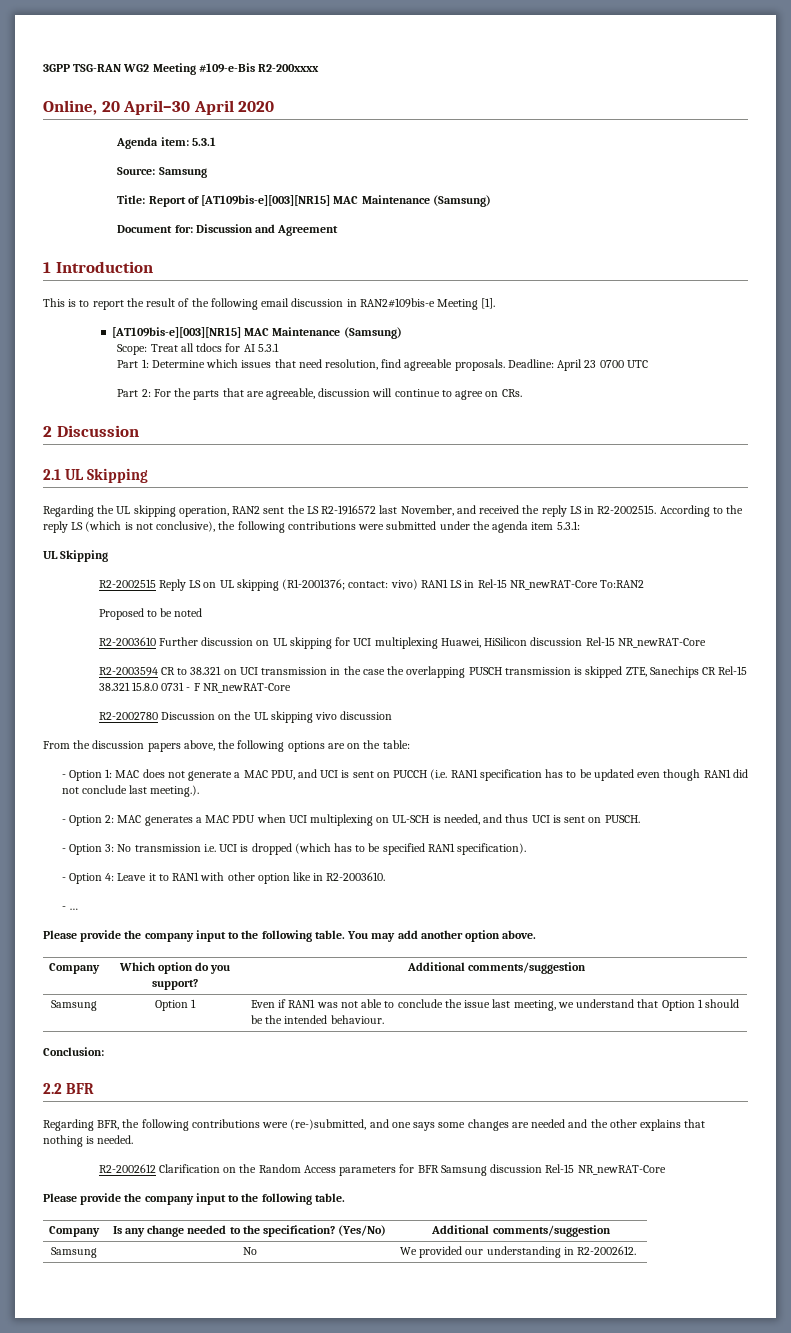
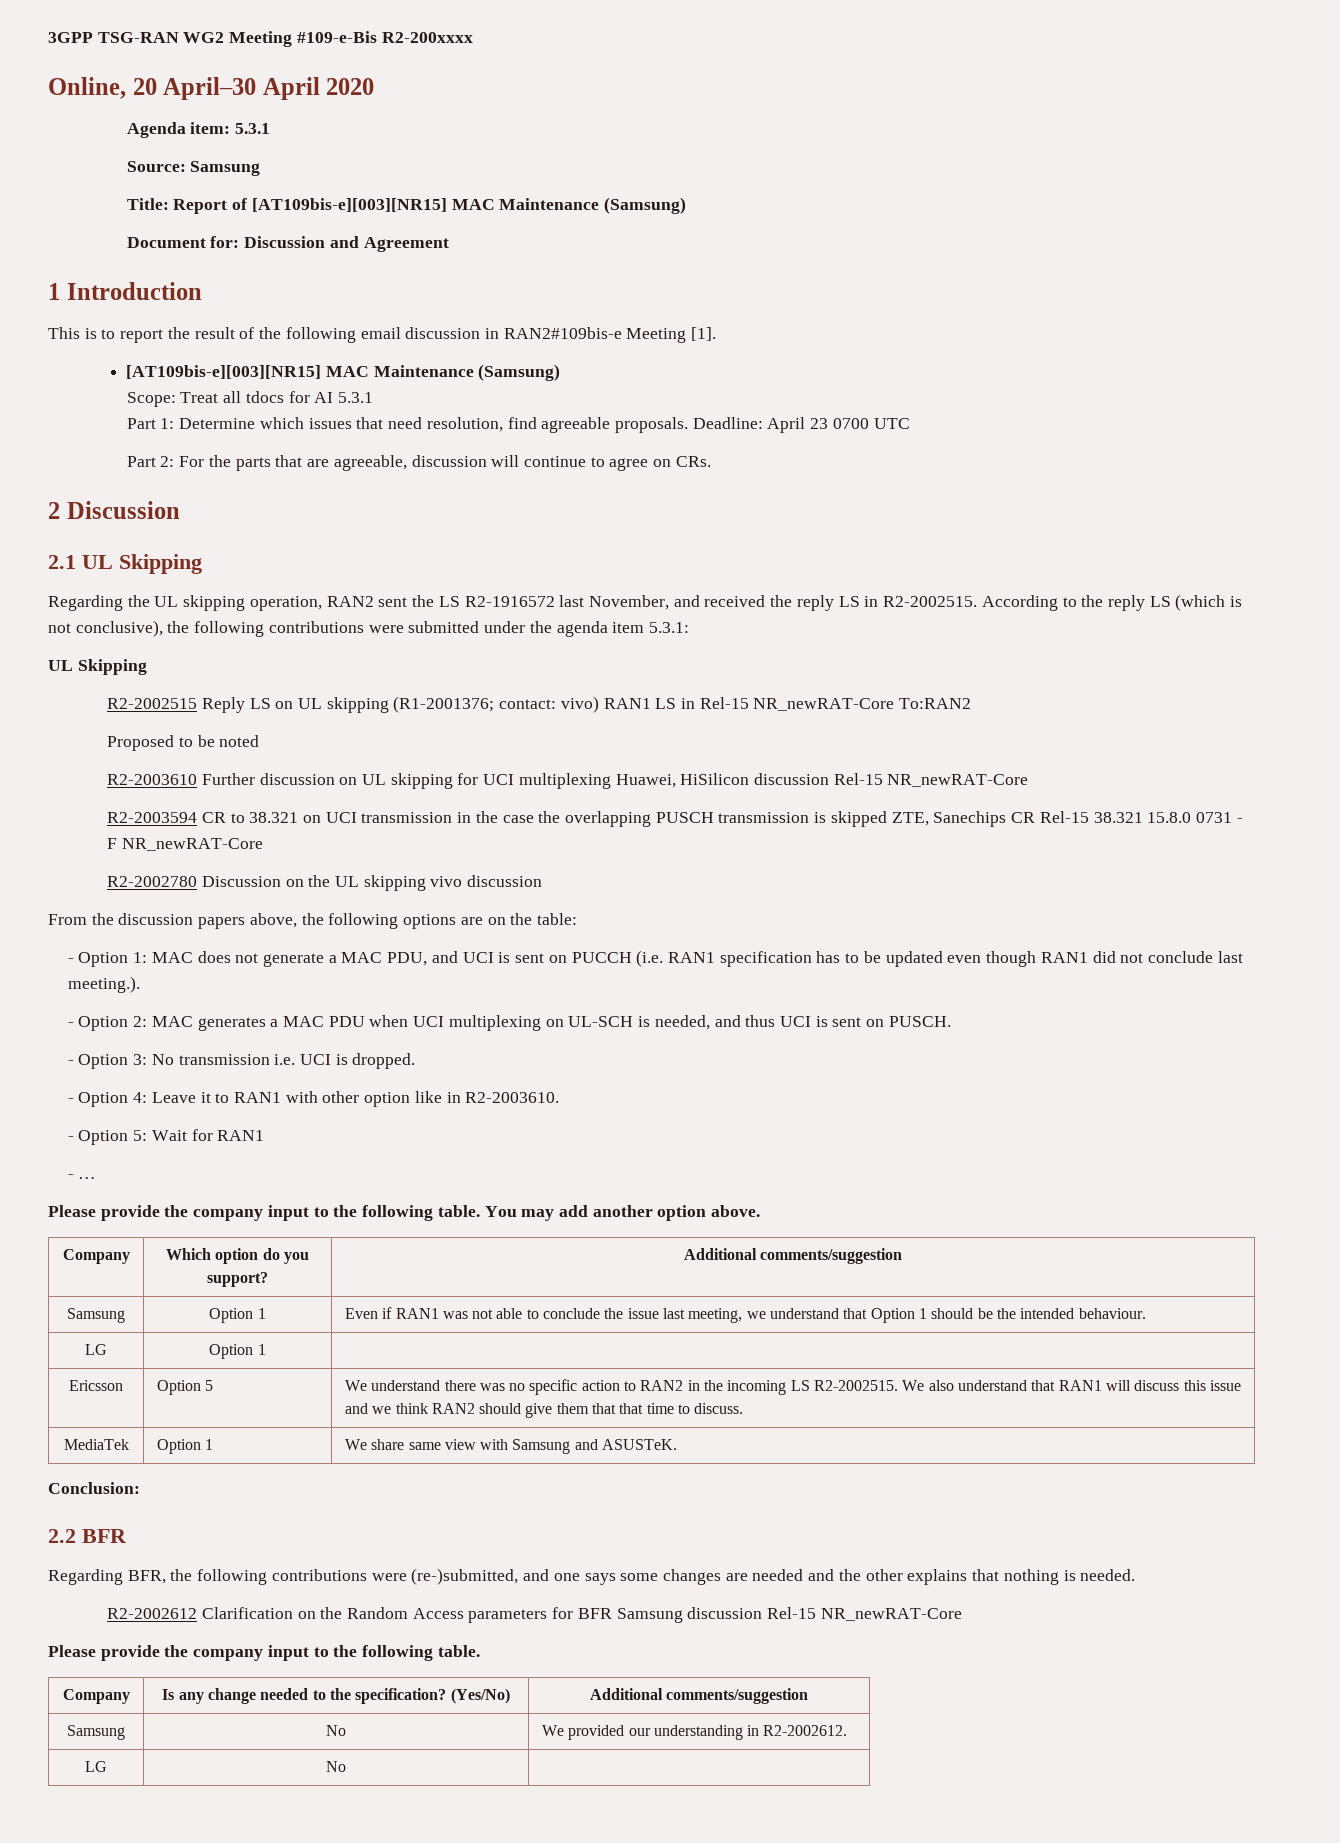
- - Option 3: No transmission i.e. UCI is dropped (which has to be specified RAN1 specification).
+ - Option 3: No transmission i.e. UCI is dropped.
+ - Option 5: Wait for RAN1
+ LG | Option 1 |
+ Ericsson | Option 5 | We understand there was no specific action to RAN2 in the incoming LS R2-2002515. We also understand that RAN1 will discuss this issue and we think RAN2 should give them that that time to discuss.
+ MediaTek | Option 1 | We share same view with Samsung and ASUSTeK.
+ LG | No |

